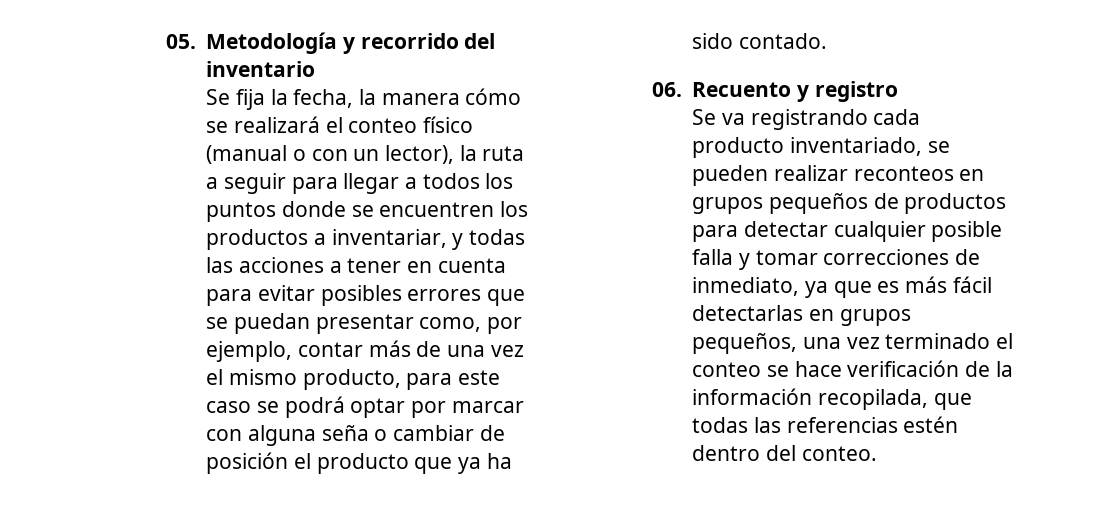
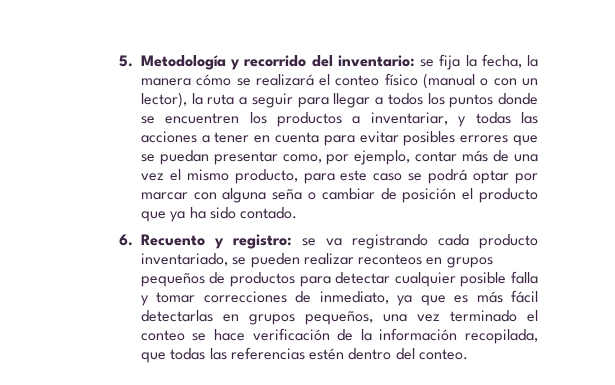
- 05. Metodología y recorrido del inventario
- Se fija la fecha, la manera cómo se realizará el conteo físico (manual o con un lector), la ruta a seguir para llegar a todos los puntos donde se encuentren los productos a inventariar, y todas las acciones a tener en cuenta para evitar posibles errores que se puedan presentar como, por ejemplo, contar más de una vez el mismo producto, para este caso se podrá optar por marcar con alguna seña o cambiar de posición el producto que ya ha sido contado.
+ 5. Metodología y recorrido del inventario: se fija la fecha, la manera cómo se realizará el conteo físico (manual o con un lector), la ruta a seguir para llegar a todos los puntos donde se encuentren los productos a inventariar, y todas las acciones a tener en cuenta para evitar posibles errores que se puedan presentar como, por ejemplo, contar más de una vez el mismo producto, para este caso se podrá optar por marcar con alguna seña o cambiar de posición el producto que ya ha sido contado.
- 06. Recuento y registro
- Se va registrando cada producto inventariado, se pueden realizar reconteos en grupos pequeños de productos para detectar cualquier posible falla y tomar correcciones de inmediato, ya que es más fácil detectarlas en grupos pequeños, una vez terminado el conteo se hace verificación de la información recopilada, que todas las referencias estén dentro del conteo.
+ 6. Recuento y registro: se va registrando cada producto inventariado, se pueden realizar reconteos en grupos pequeños de productos para detectar cualquier posible falla y tomar correcciones de inmediato, ya que es más fácil detectarlas en grupos pequeños, una vez terminado el conteo se hace verificación de la información recopilada, que todas las referencias estén dentro del conteo.

